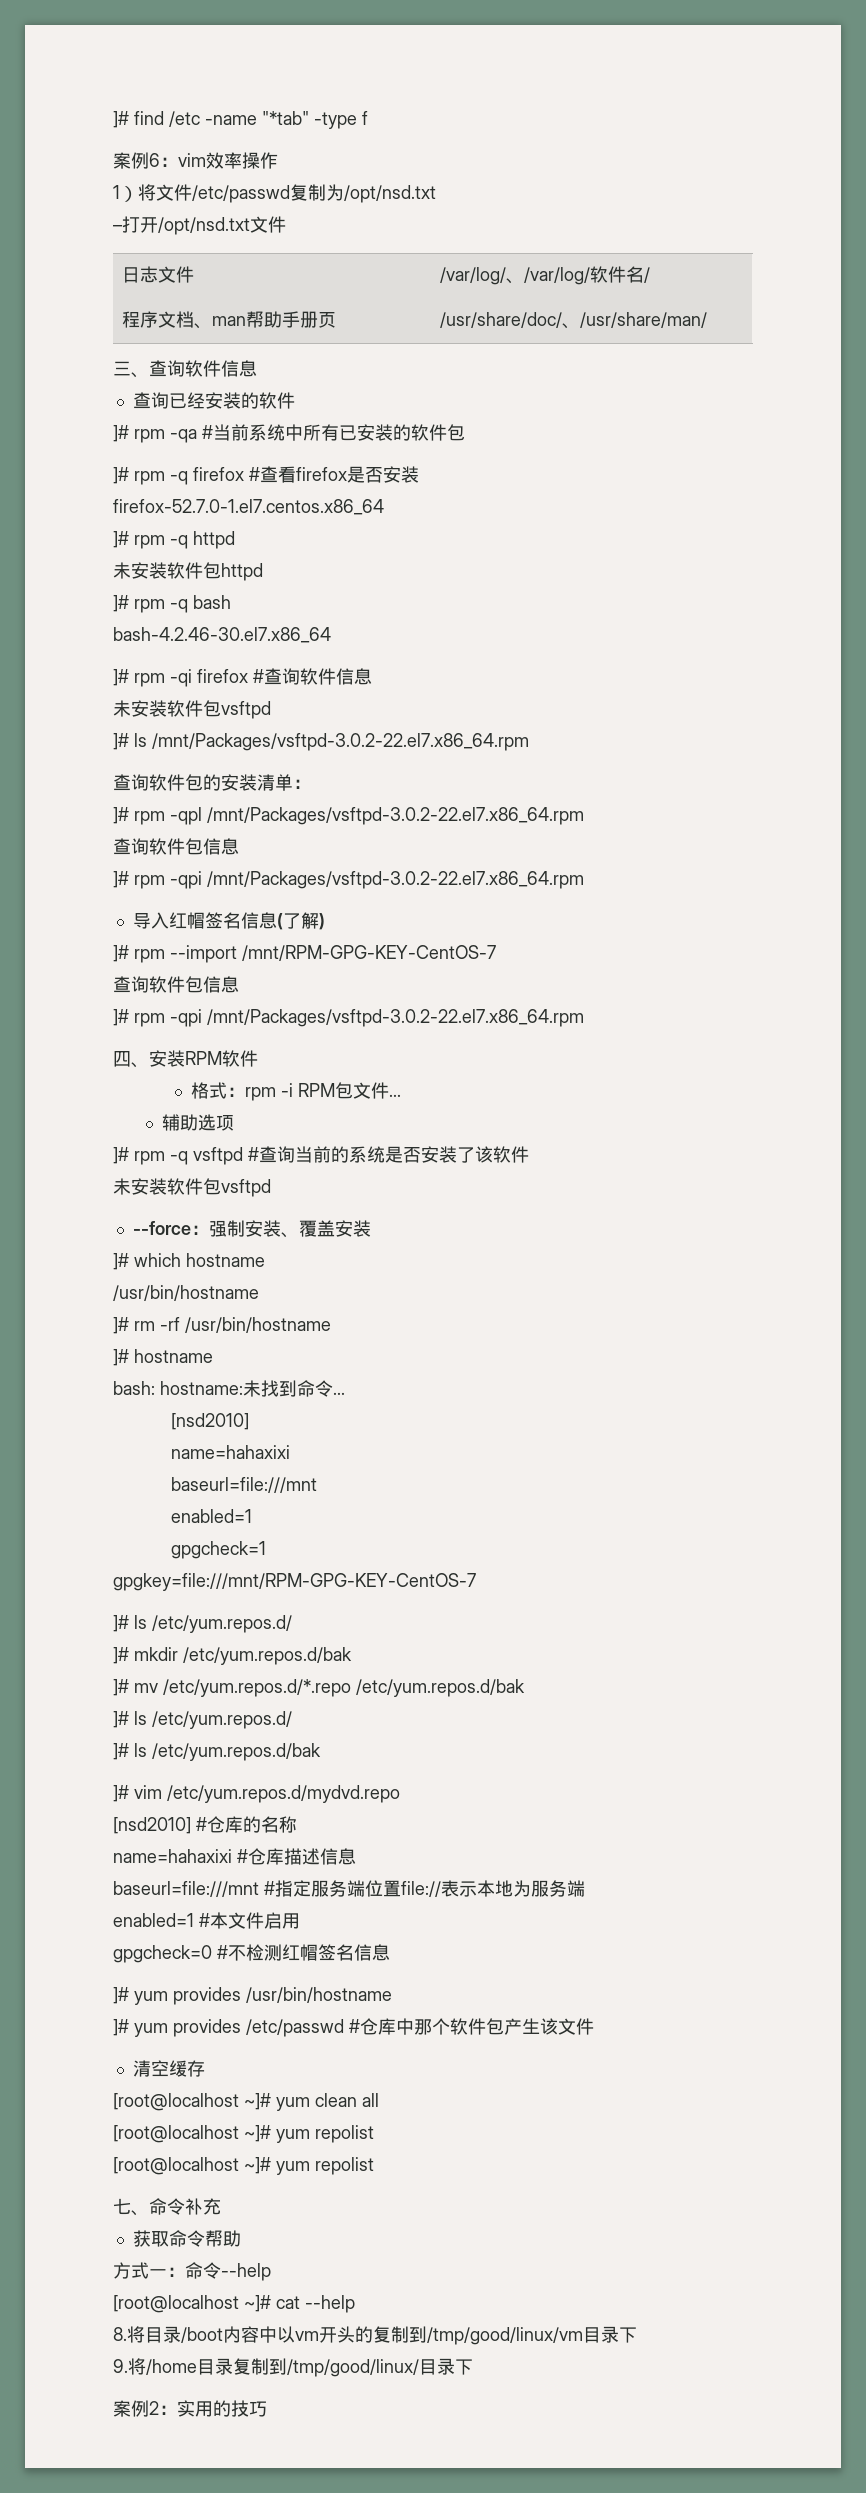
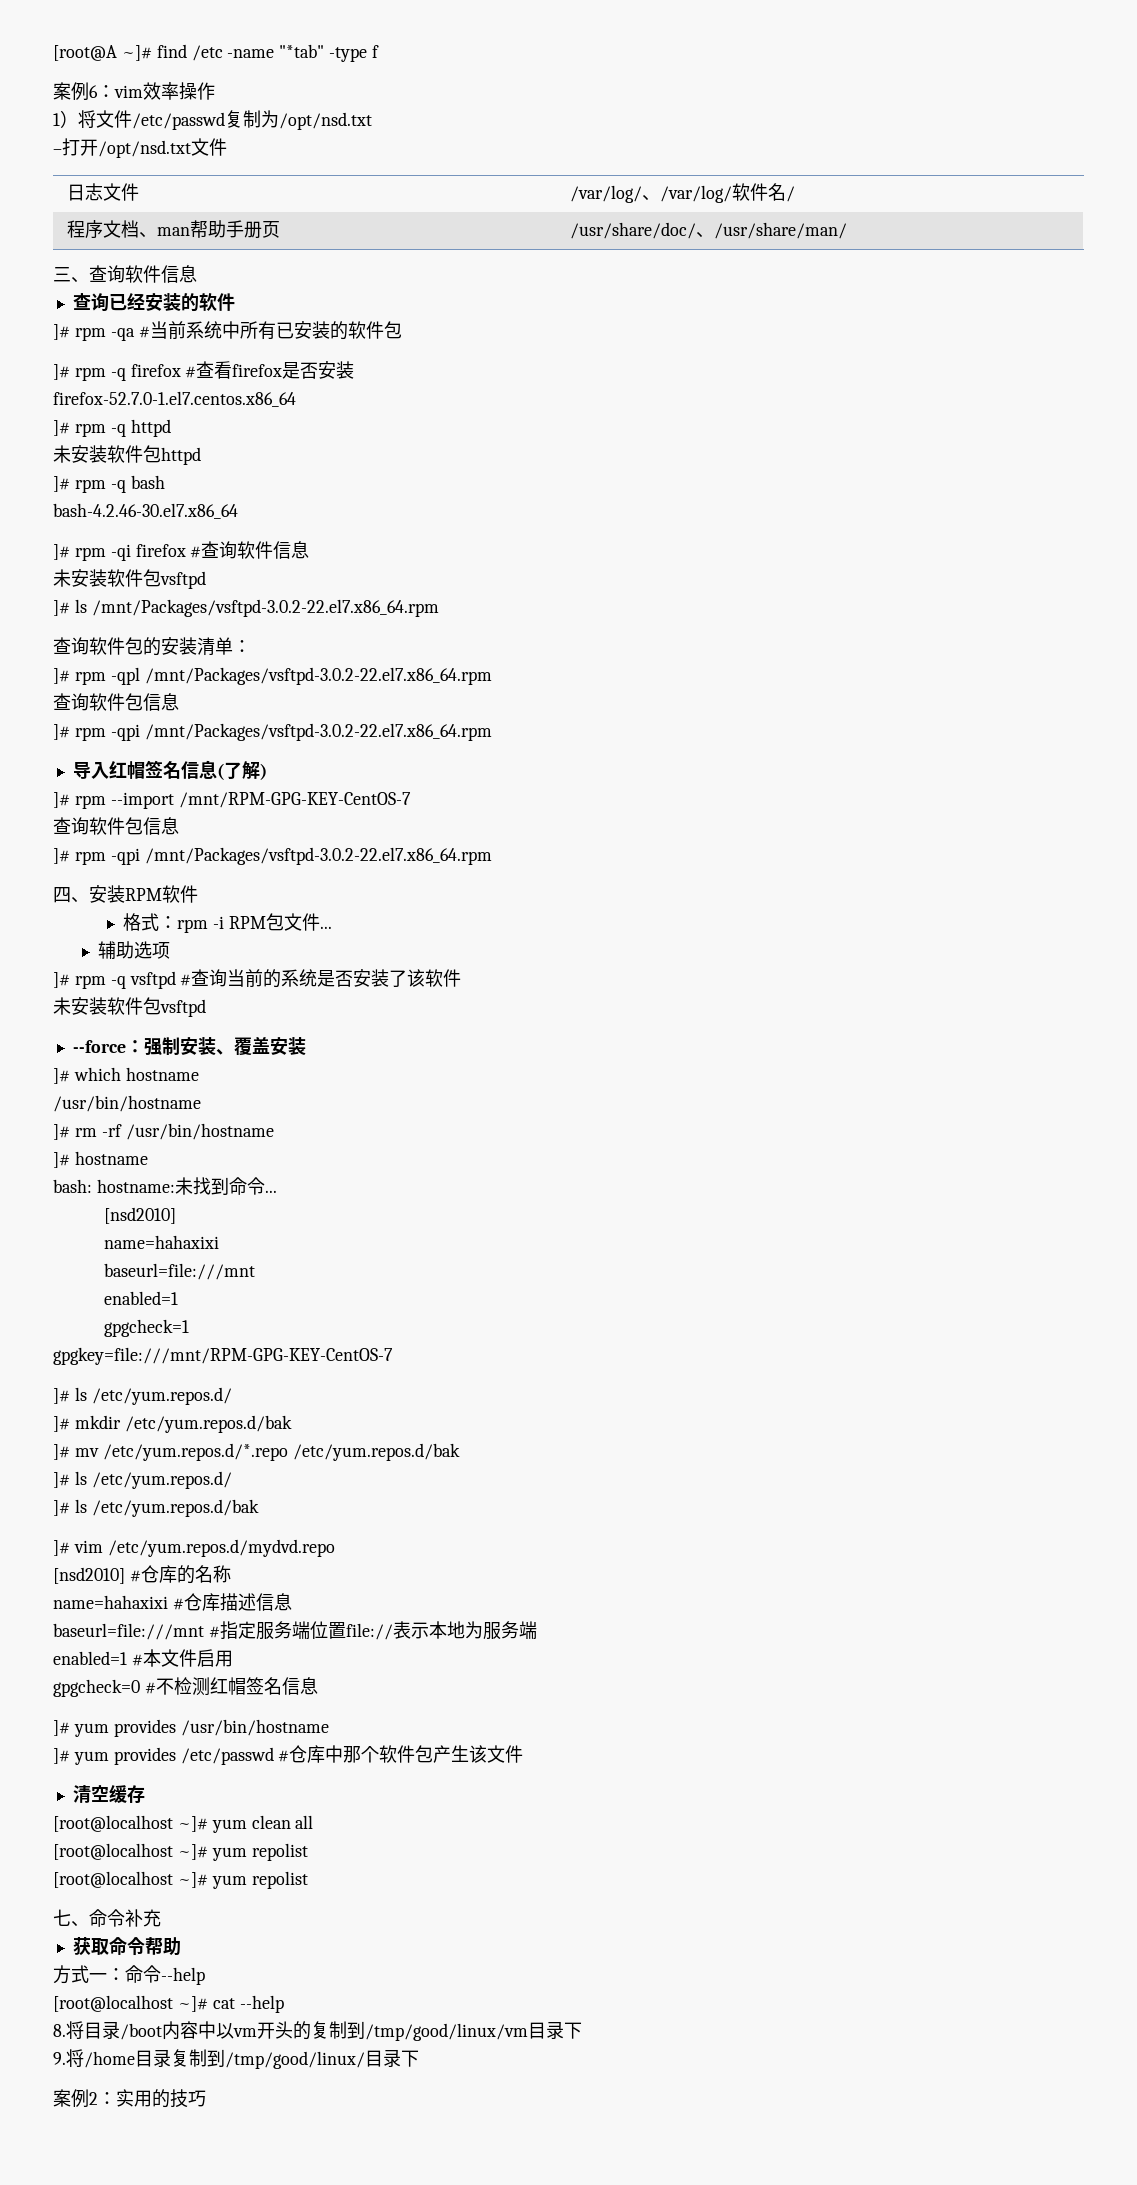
- ]# find /etc -name "*tab" -type f
+ [root@A ~]# find /etc -name "*tab" -type f

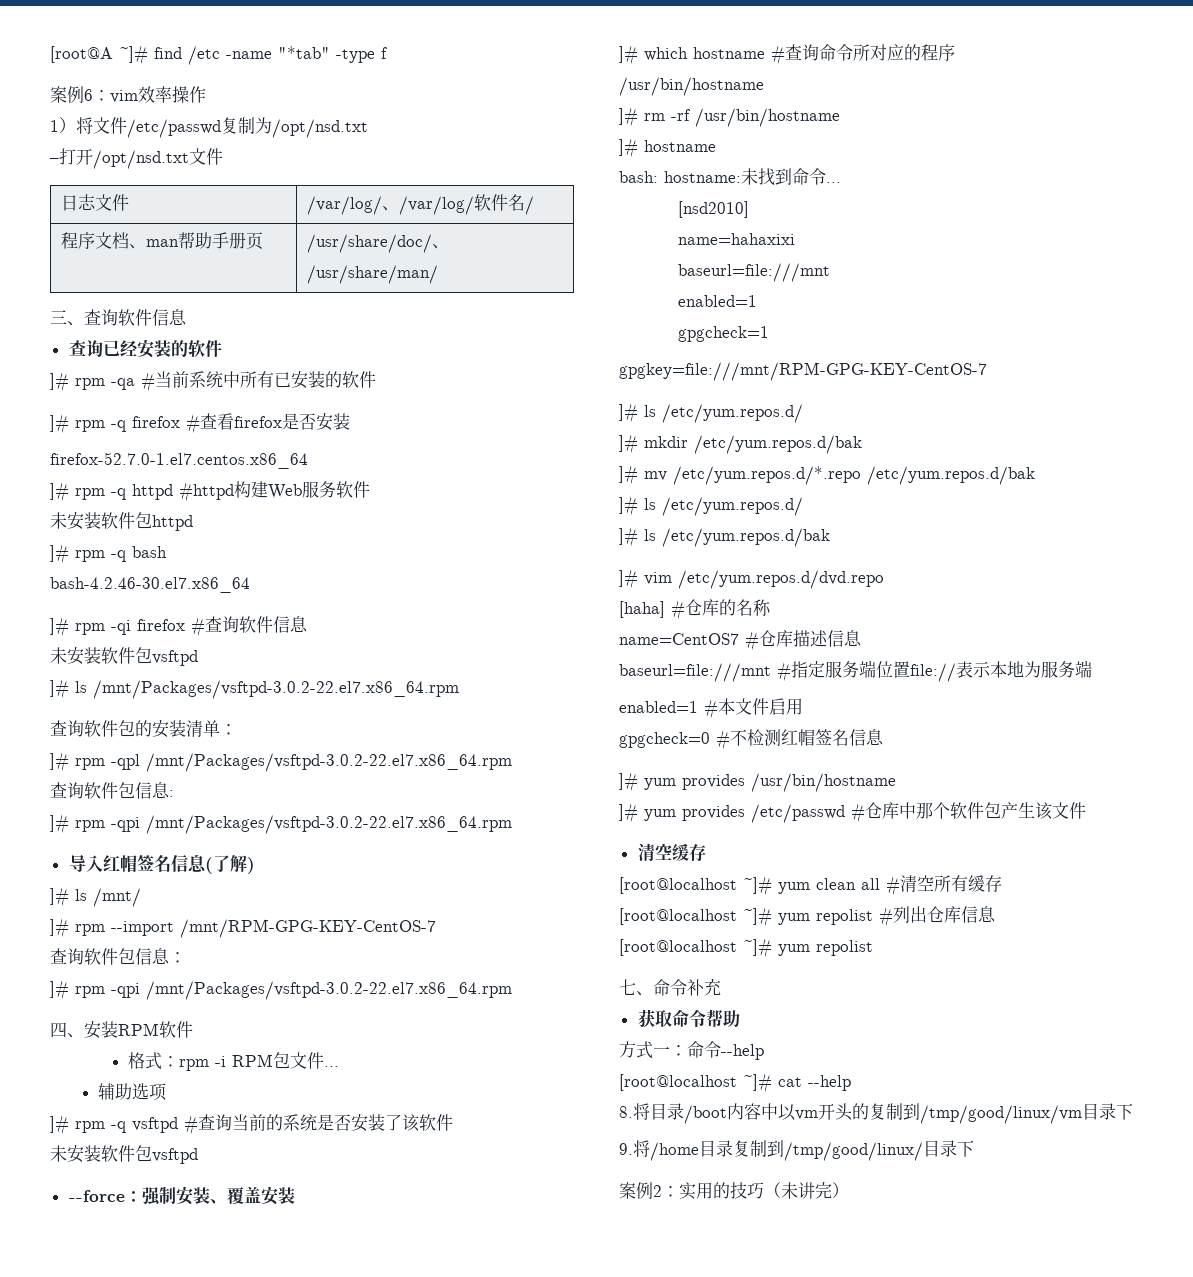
- ]# rpm -qa #当前系统中所有已安装的软件包
+ ]# rpm -qa #当前系统中所有已安装的软件
- ]# rpm -q httpd
+ ]# rpm -q httpd #httpd构建Web服务软件
  ]# rpm -qpl /mnt/Packages/vsftpd-3.0.2-22.el7.x86_64.rpm
- 查询软件包信息
+ 查询软件包信息:
+ ]# ls /mnt/
  ]# rpm --import /mnt/RPM-GPG-KEY-CentOS-7
- 查询软件包信息
+ 查询软件包信息：
- ]# which hostname
+ ]# which hostname #查询命令所对应的程序
- ]# vim /etc/yum.repos.d/mydvd.repo
- [nsd2010] #仓库的名称
+ ]# vim /etc/yum.repos.d/dvd.repo
+ [haha] #仓库的名称
- name=hahaxixi #仓库描述信息
+ name=CentOS7 #仓库描述信息
- [root@localhost ~]# yum clean all
- [root@localhost ~]# yum repolist
+ [root@localhost ~]# yum clean all #清空所有缓存
+ [root@localhost ~]# yum repolist #列出仓库信息
- 案例2：实用的技巧
+ 案例2：实用的技巧（未讲完）

